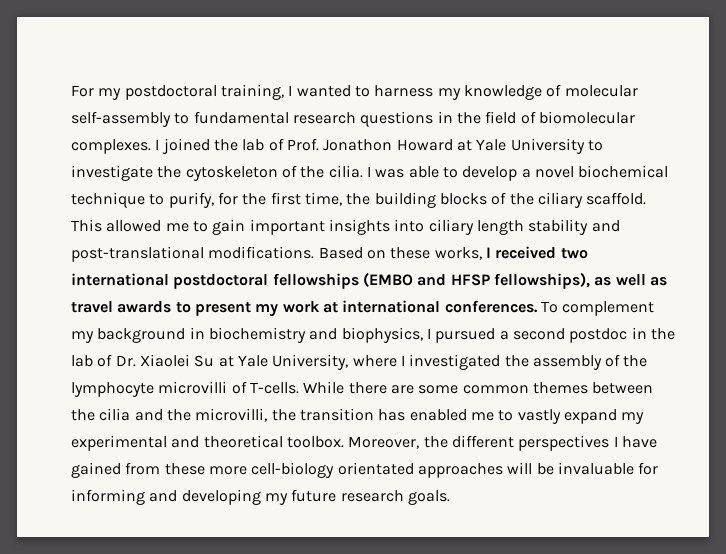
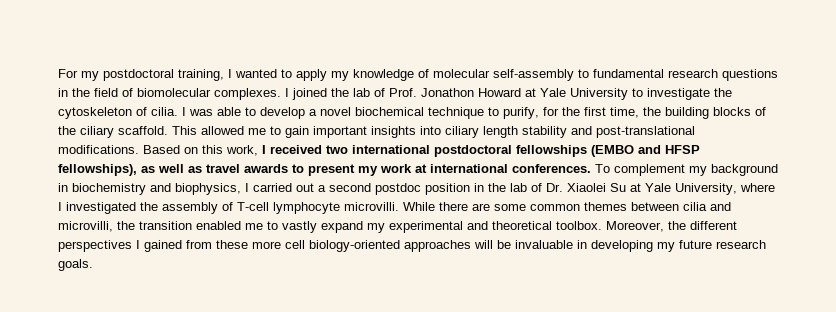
- For my postdoctoral training, I wanted to harness my knowledge of molecular self-assembly to fundamental research questions in the field of biomolecular complexes.
+ For my postdoctoral training, I wanted to apply my knowledge of molecular self-assembly to fundamental research questions in the field of biomolecular complexes.
- I joined the lab of Prof. Jonathon Howard at Yale University to investigate the cytoskeleton of the cilia.
+ I joined the lab of Prof. Jonathon Howard at Yale University to investigate the cytoskeleton of cilia.
- Based on these works, I received two international postdoctoral fellowships (EMBO and HFSP fellowships), as well as travel awards to present my work at international conferences.
+ Based on this work, I received two international postdoctoral fellowships (EMBO and HFSP fellowships), as well as travel awards to present my work at international conferences.
- To complement my background in biochemistry and biophysics, I pursued a second postdoc in the lab of Dr. Xiaolei Su at Yale University, where I investigated the assembly of the lymphocyte microvilli of T-cells.
+ To complement my background in biochemistry and biophysics, I carried out a second postdoc position in the lab of Dr. Xiaolei Su at Yale University, where I investigated the assembly of T-cell lymphocyte microvilli.
- While there are some common themes between the cilia and the microvilli, the transition has enabled me to vastly expand my experimental and theoretical toolbox.
+ While there are some common themes between cilia and microvilli, the transition enabled me to vastly expand my experimental and theoretical toolbox.
- Moreover, the different perspectives I have gained from these more cell-biology orientated approaches will be invaluable for informing and developing my future research goals.
+ Moreover, the different perspectives I gained from these more cell biology-oriented approaches will be invaluable in developing my future research goals.

